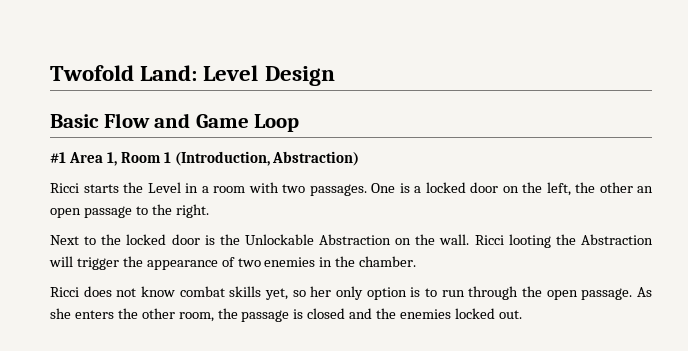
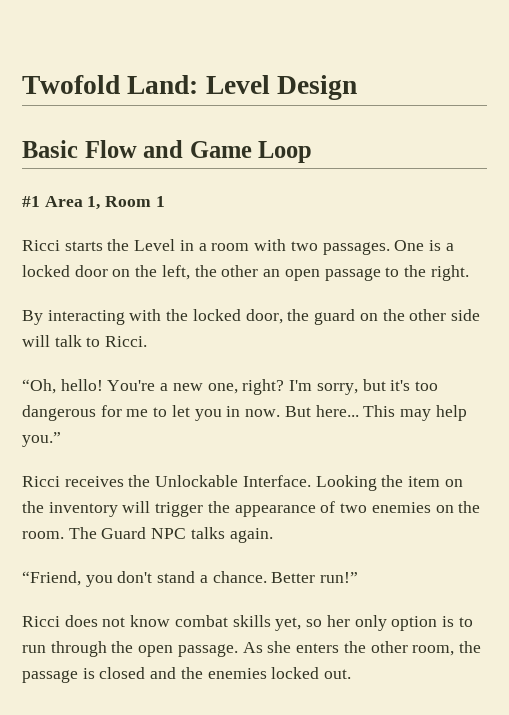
- #1 Area 1, Room 1 (Introduction, Abstraction)
+ #1 Area 1, Room 1
- Next to the locked door is the Unlockable Abstraction on the wall. Ricci looting the Abstraction will trigger the appearance of two enemies in the chamber.
+ By interacting with the locked door, the guard on the other side will talk to Ricci.
+ “Oh, hello! You're a new one, right? I'm sorry, but it's too dangerous for me to let you in now. But here... This may help you.”
+ Ricci receives the Unlockable Interface. Looking the item on the inventory will trigger the appearance of two enemies on the room. The Guard NPC talks again.
+ “Friend, you don't stand a chance. Better run!”

